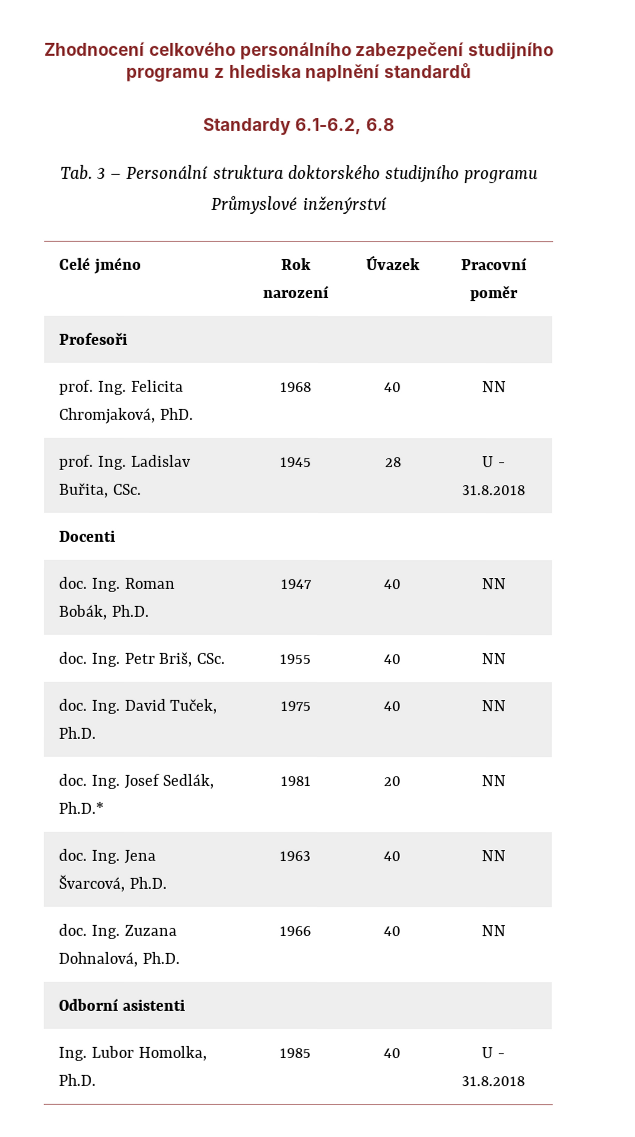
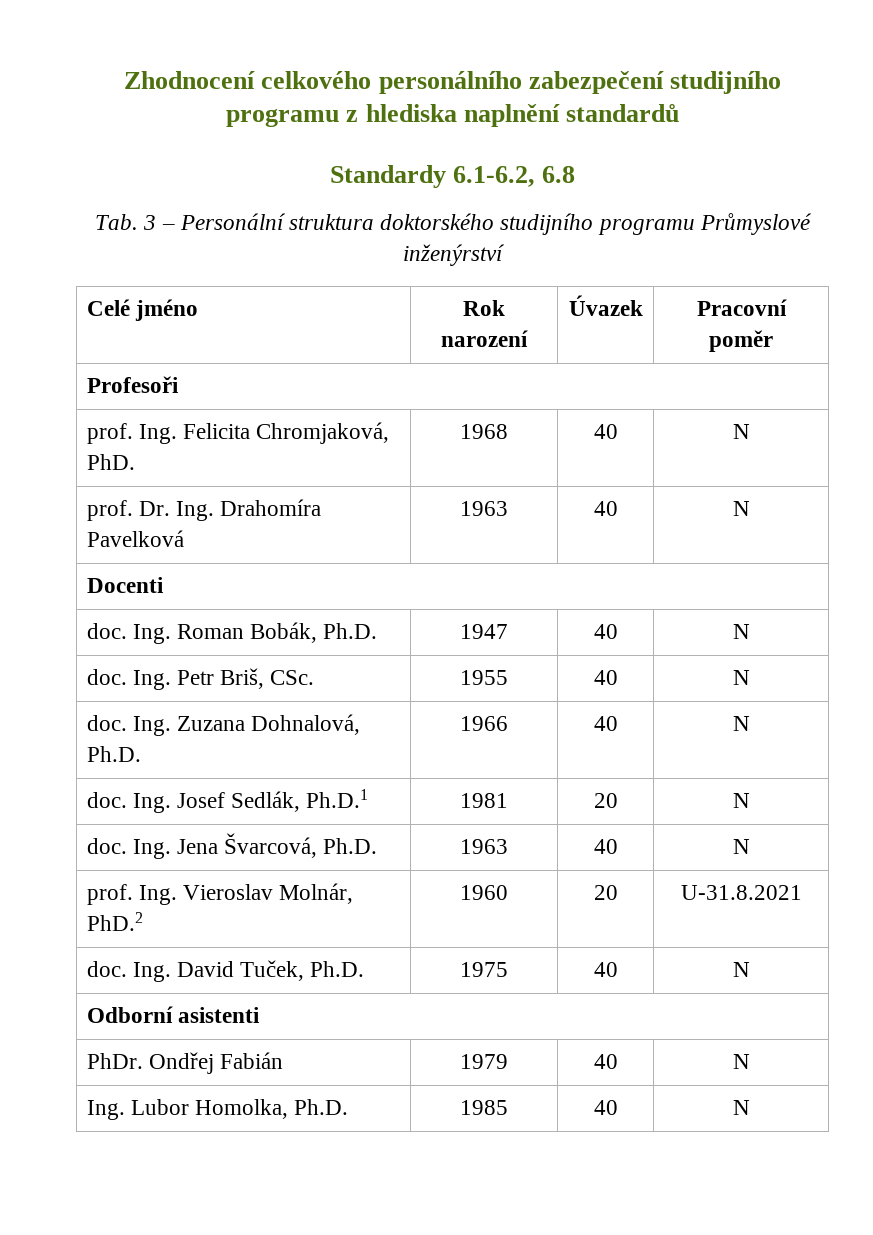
- prof. Ing. Felicita Chromjaková, PhD. | 1968 | 40 | NN
- prof. Ing. Ladislav Buřita, CSc. | 1945 | 28 | U - 31.8.2018
+ prof. Ing. Felicita Chromjaková, PhD. | 1968 | 40 | N
+ prof. Dr. Ing. Drahomíra Pavelková | 1963 | 40 | N
- doc. Ing. Roman Bobák, Ph.D. | 1947 | 40 | NN
+ doc. Ing. Roman Bobák, Ph.D. | 1947 | 40 | N
- doc. Ing. Petr Briš, CSc. | 1955 | 40 | NN
+ doc. Ing. Petr Briš, CSc. | 1955 | 40 | N
+ doc. Ing. Zuzana Dohnalová, Ph.D. | 1966 | 40 | N
+ doc. Ing. Josef Sedlák, Ph.D.1 | 1981 | 20 | N
+ doc. Ing. Jena Švarcová, Ph.D. | 1963 | 40 | N
+ prof. Ing. Vieroslav Molnár, PhD.2 | 1960 | 20 | U-31.8.2021
- doc. Ing. David Tuček, Ph.D. | 1975 | 40 | NN
- doc. Ing. Josef Sedlák, Ph.D.* | 1981 | 20 | NN
- doc. Ing. Jena Švarcová, Ph.D. | 1963 | 40 | NN
- doc. Ing. Zuzana Dohnalová, Ph.D. | 1966 | 40 | NN
+ doc. Ing. David Tuček, Ph.D. | 1975 | 40 | N
  Odborní asistenti
+ PhDr. Ondřej Fabián | 1979 | 40 | N
- Ing. Lubor Homolka, Ph.D. | 1985 | 40 | U - 31.8.2018
+ Ing. Lubor Homolka, Ph.D. | 1985 | 40 | N

